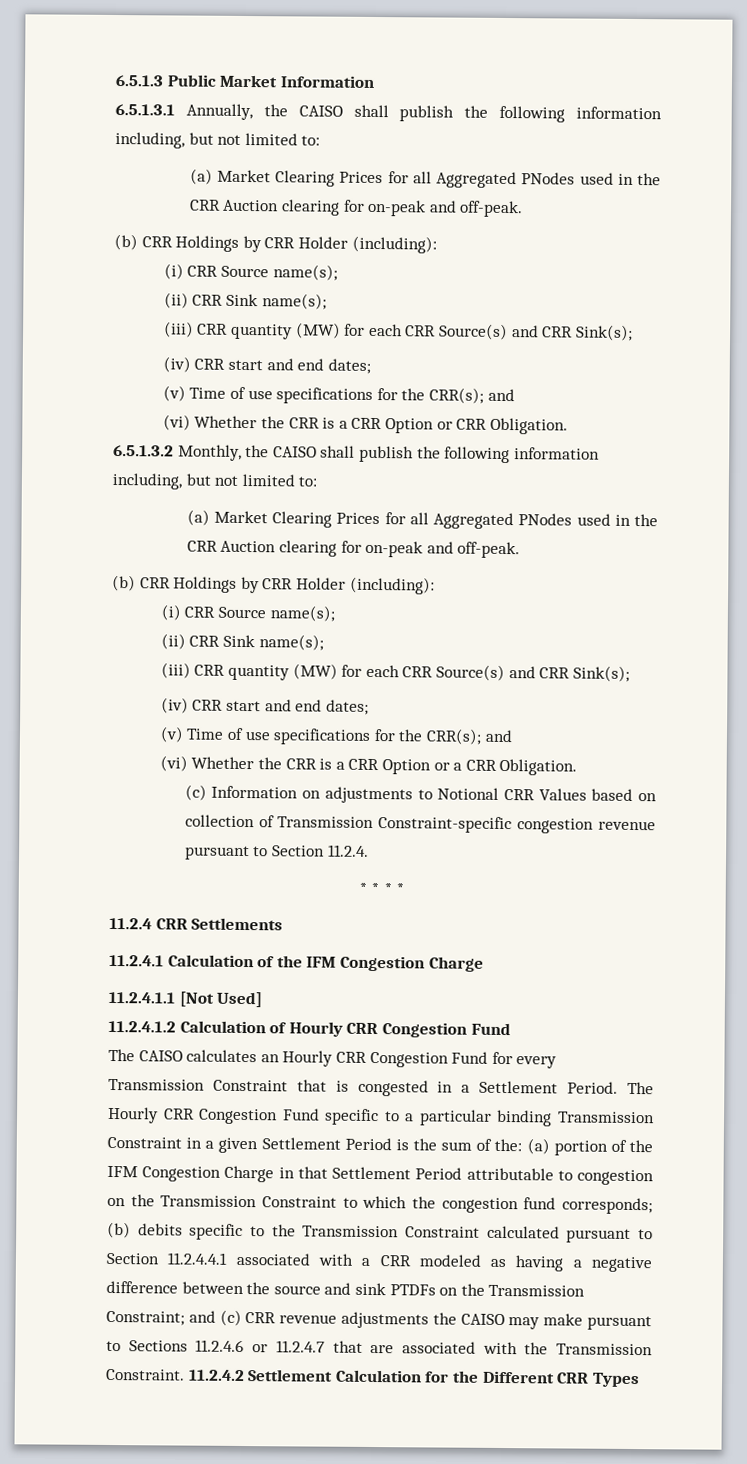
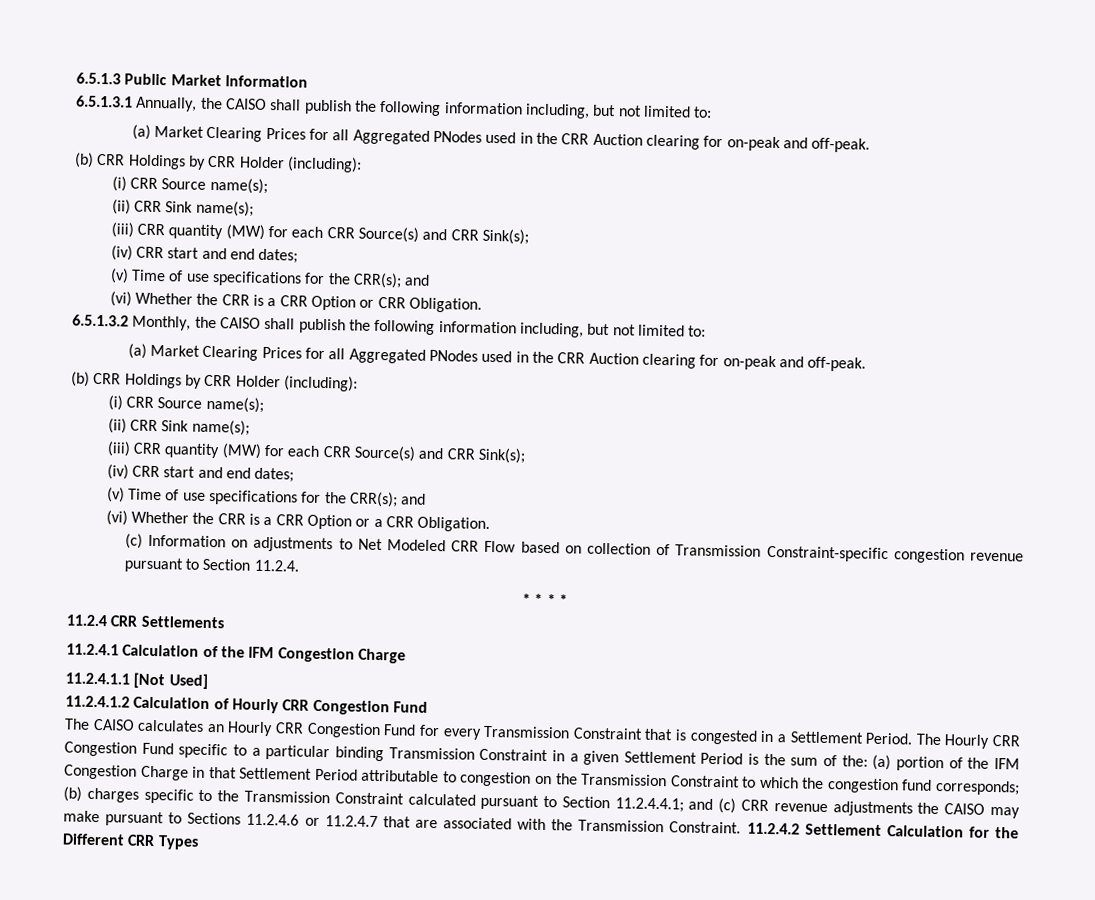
- (c) Information on adjustments to Notional CRR Values based on collection of Transmission Constraint-specific congestion revenue pursuant to Section 11.2.4.
+ (c) Information on adjustments to Net Modeled CRR Flow based on collection of Transmission Constraint-specific congestion revenue pursuant to Section 11.2.4.
- (b) debits specific to the Transmission Constraint calculated pursuant to Section 11.2.4.4.1 associated with a CRR modeled as having a negative difference between the source and sink PTDFs on the Transmission Constraint;
+ (b) charges specific to the Transmission Constraint calculated pursuant to Section 11.2.4.4.1;

